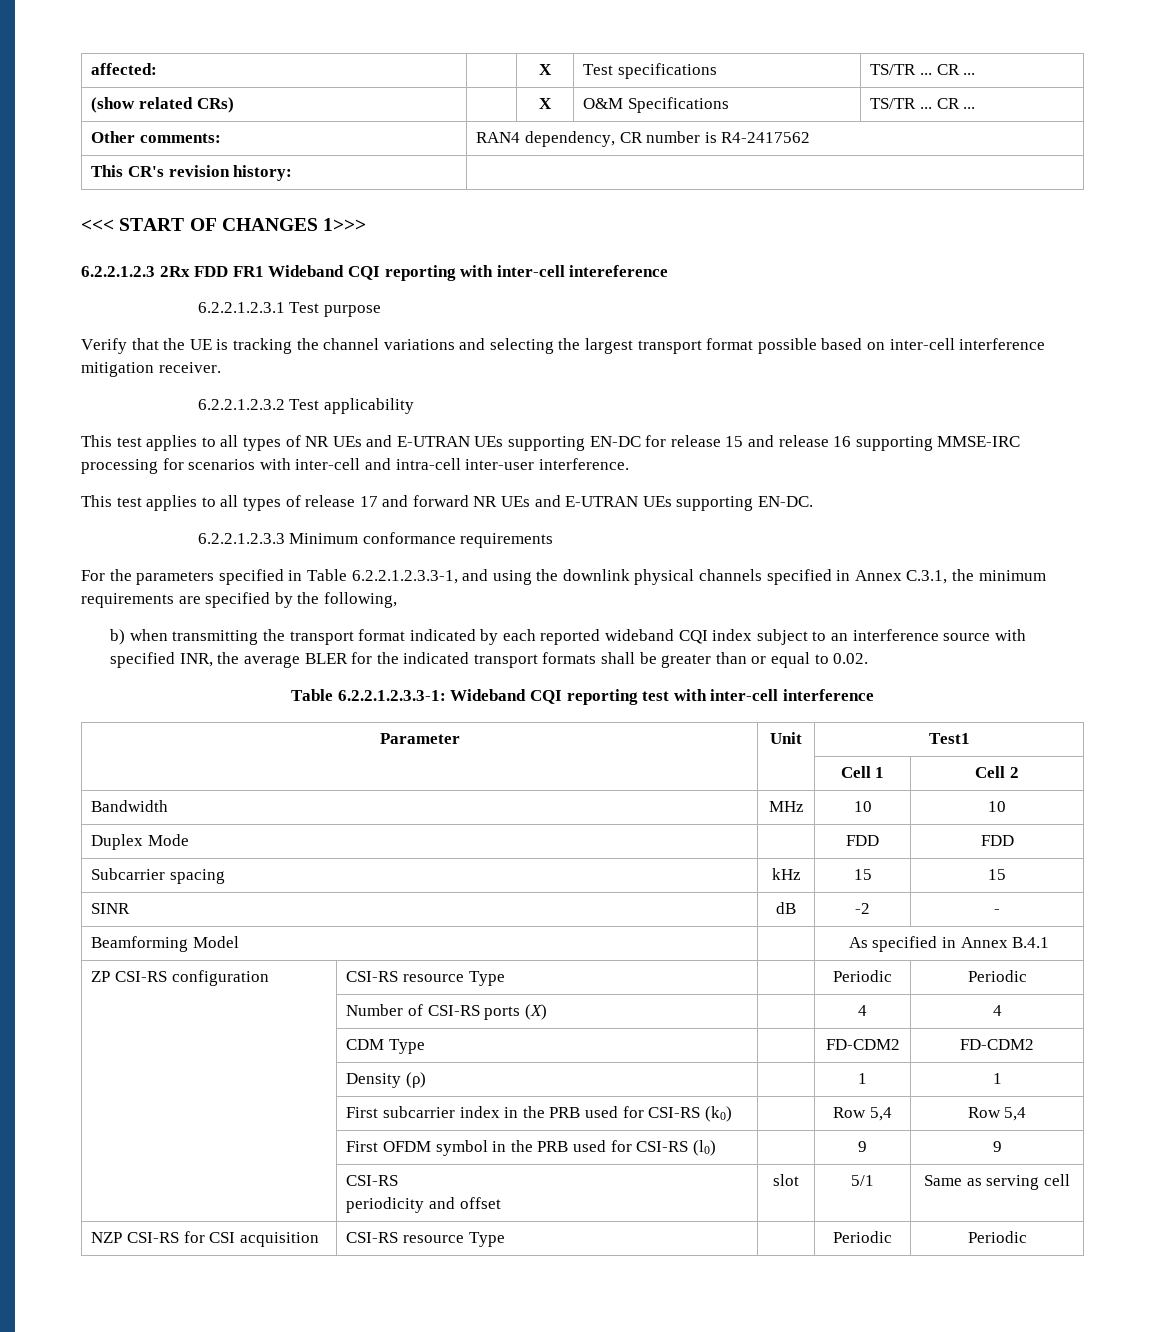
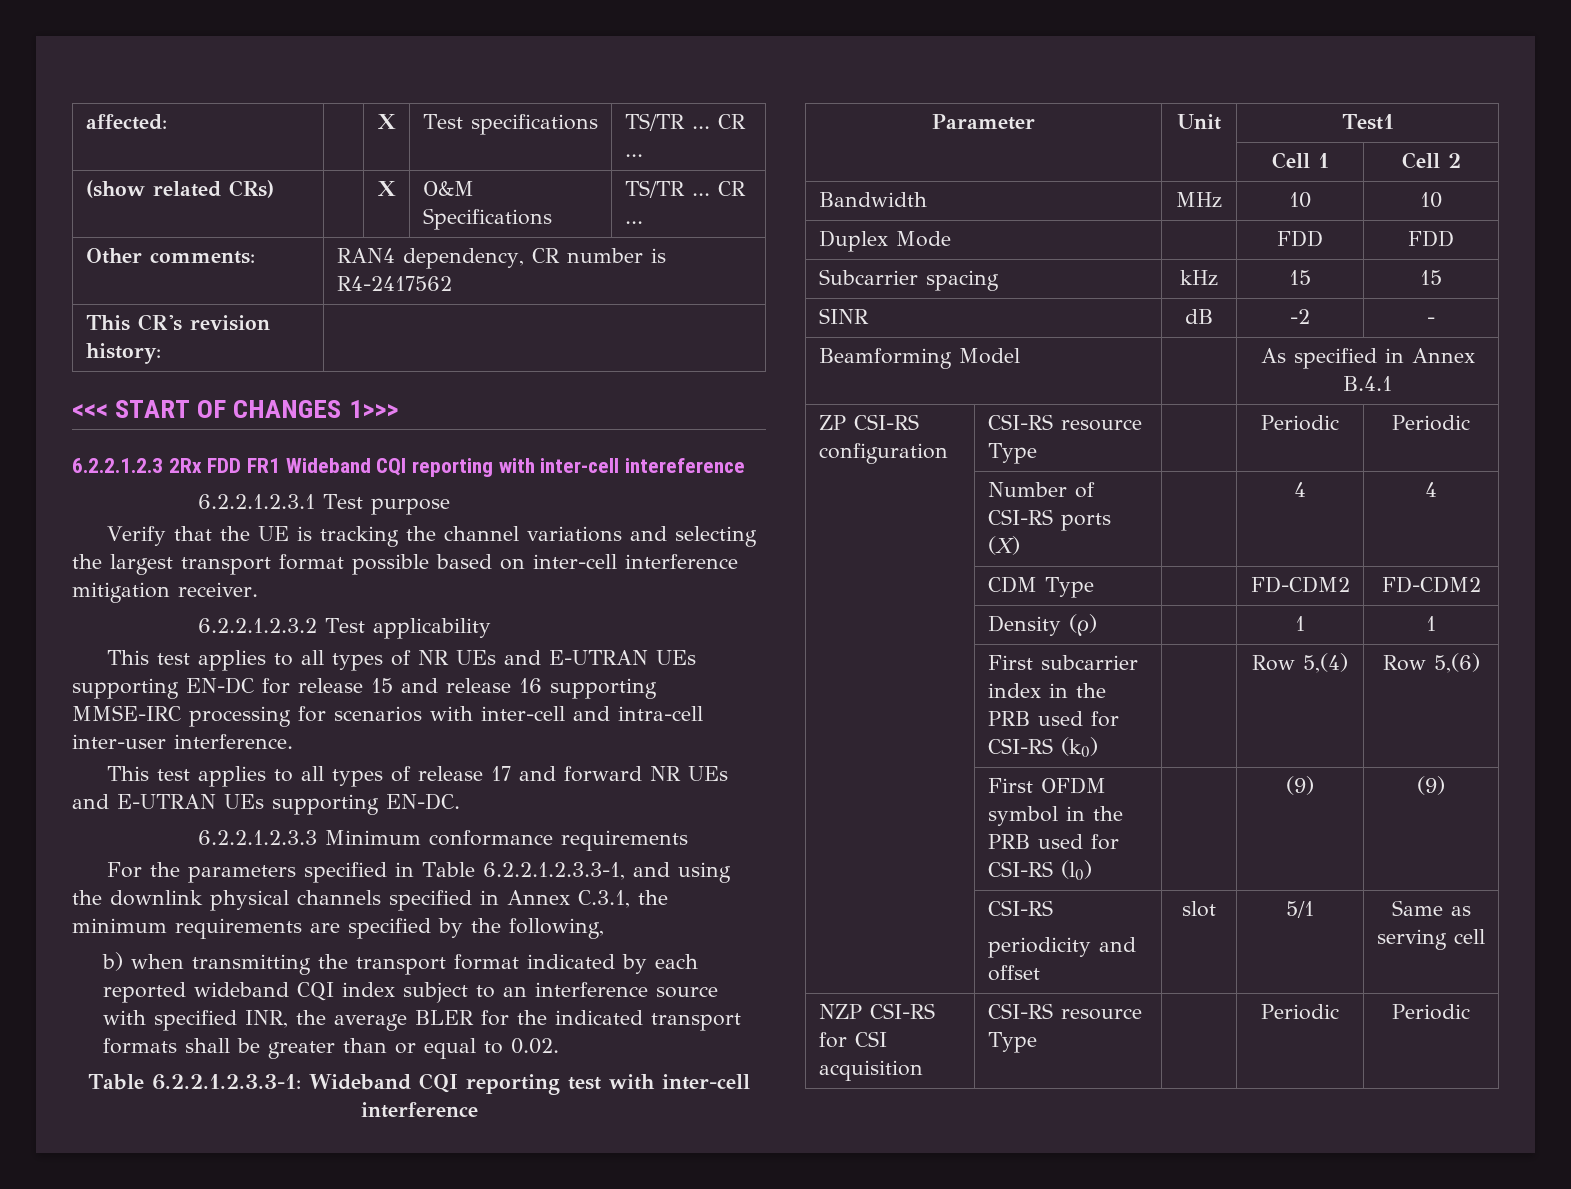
- | First subcarrier index in the PRB used for CSI-RS (k0) | | Row 5,4 | Row 5,4
+ | First subcarrier index in the PRB used for CSI-RS (k0) | | Row 5,(4) | Row 5,(6)
- | First OFDM symbol in the PRB used for CSI-RS (l0) | | 9 | 9
+ | First OFDM symbol in the PRB used for CSI-RS (l0) | | (9) | (9)

